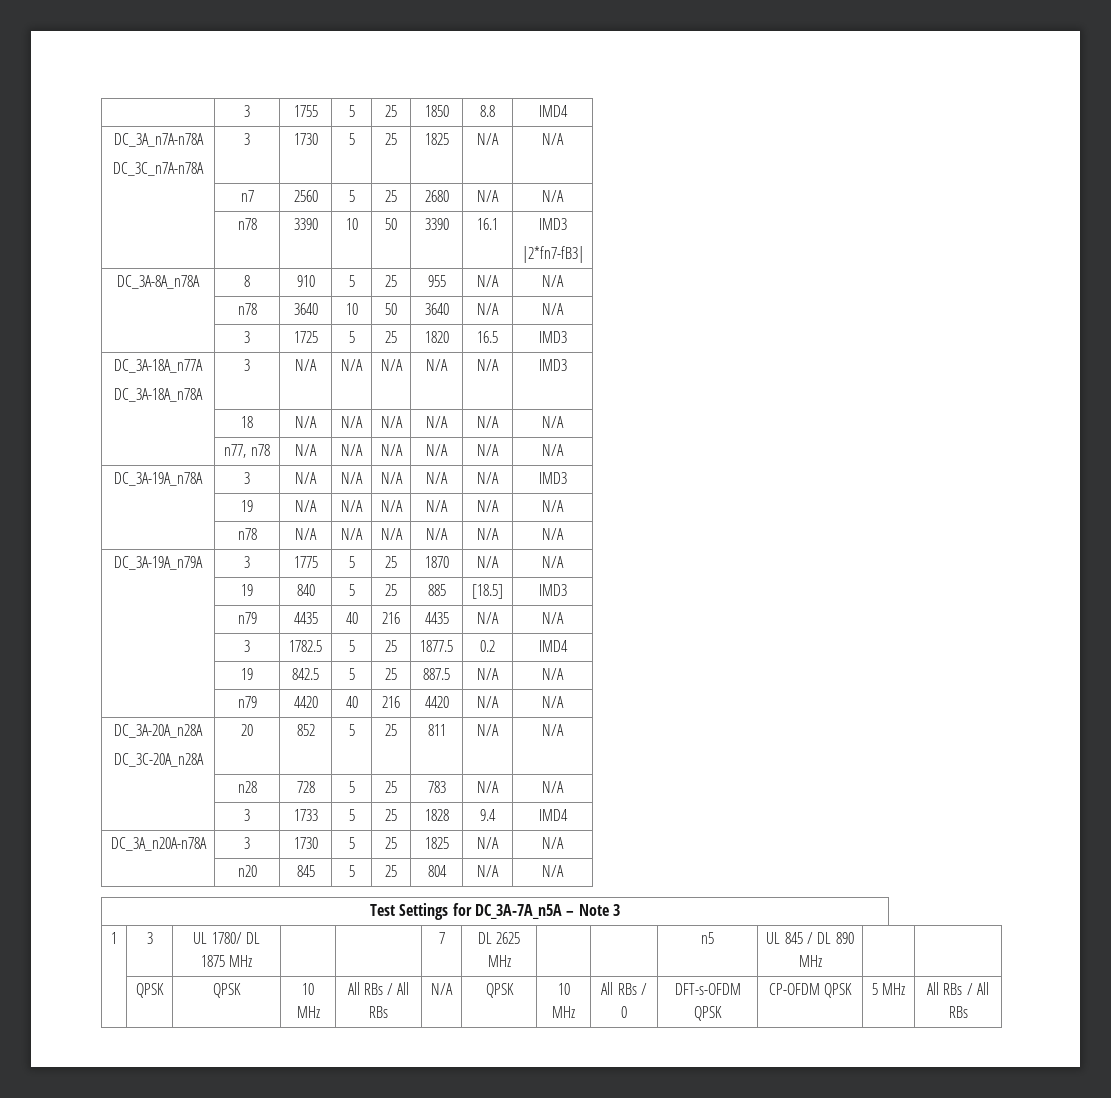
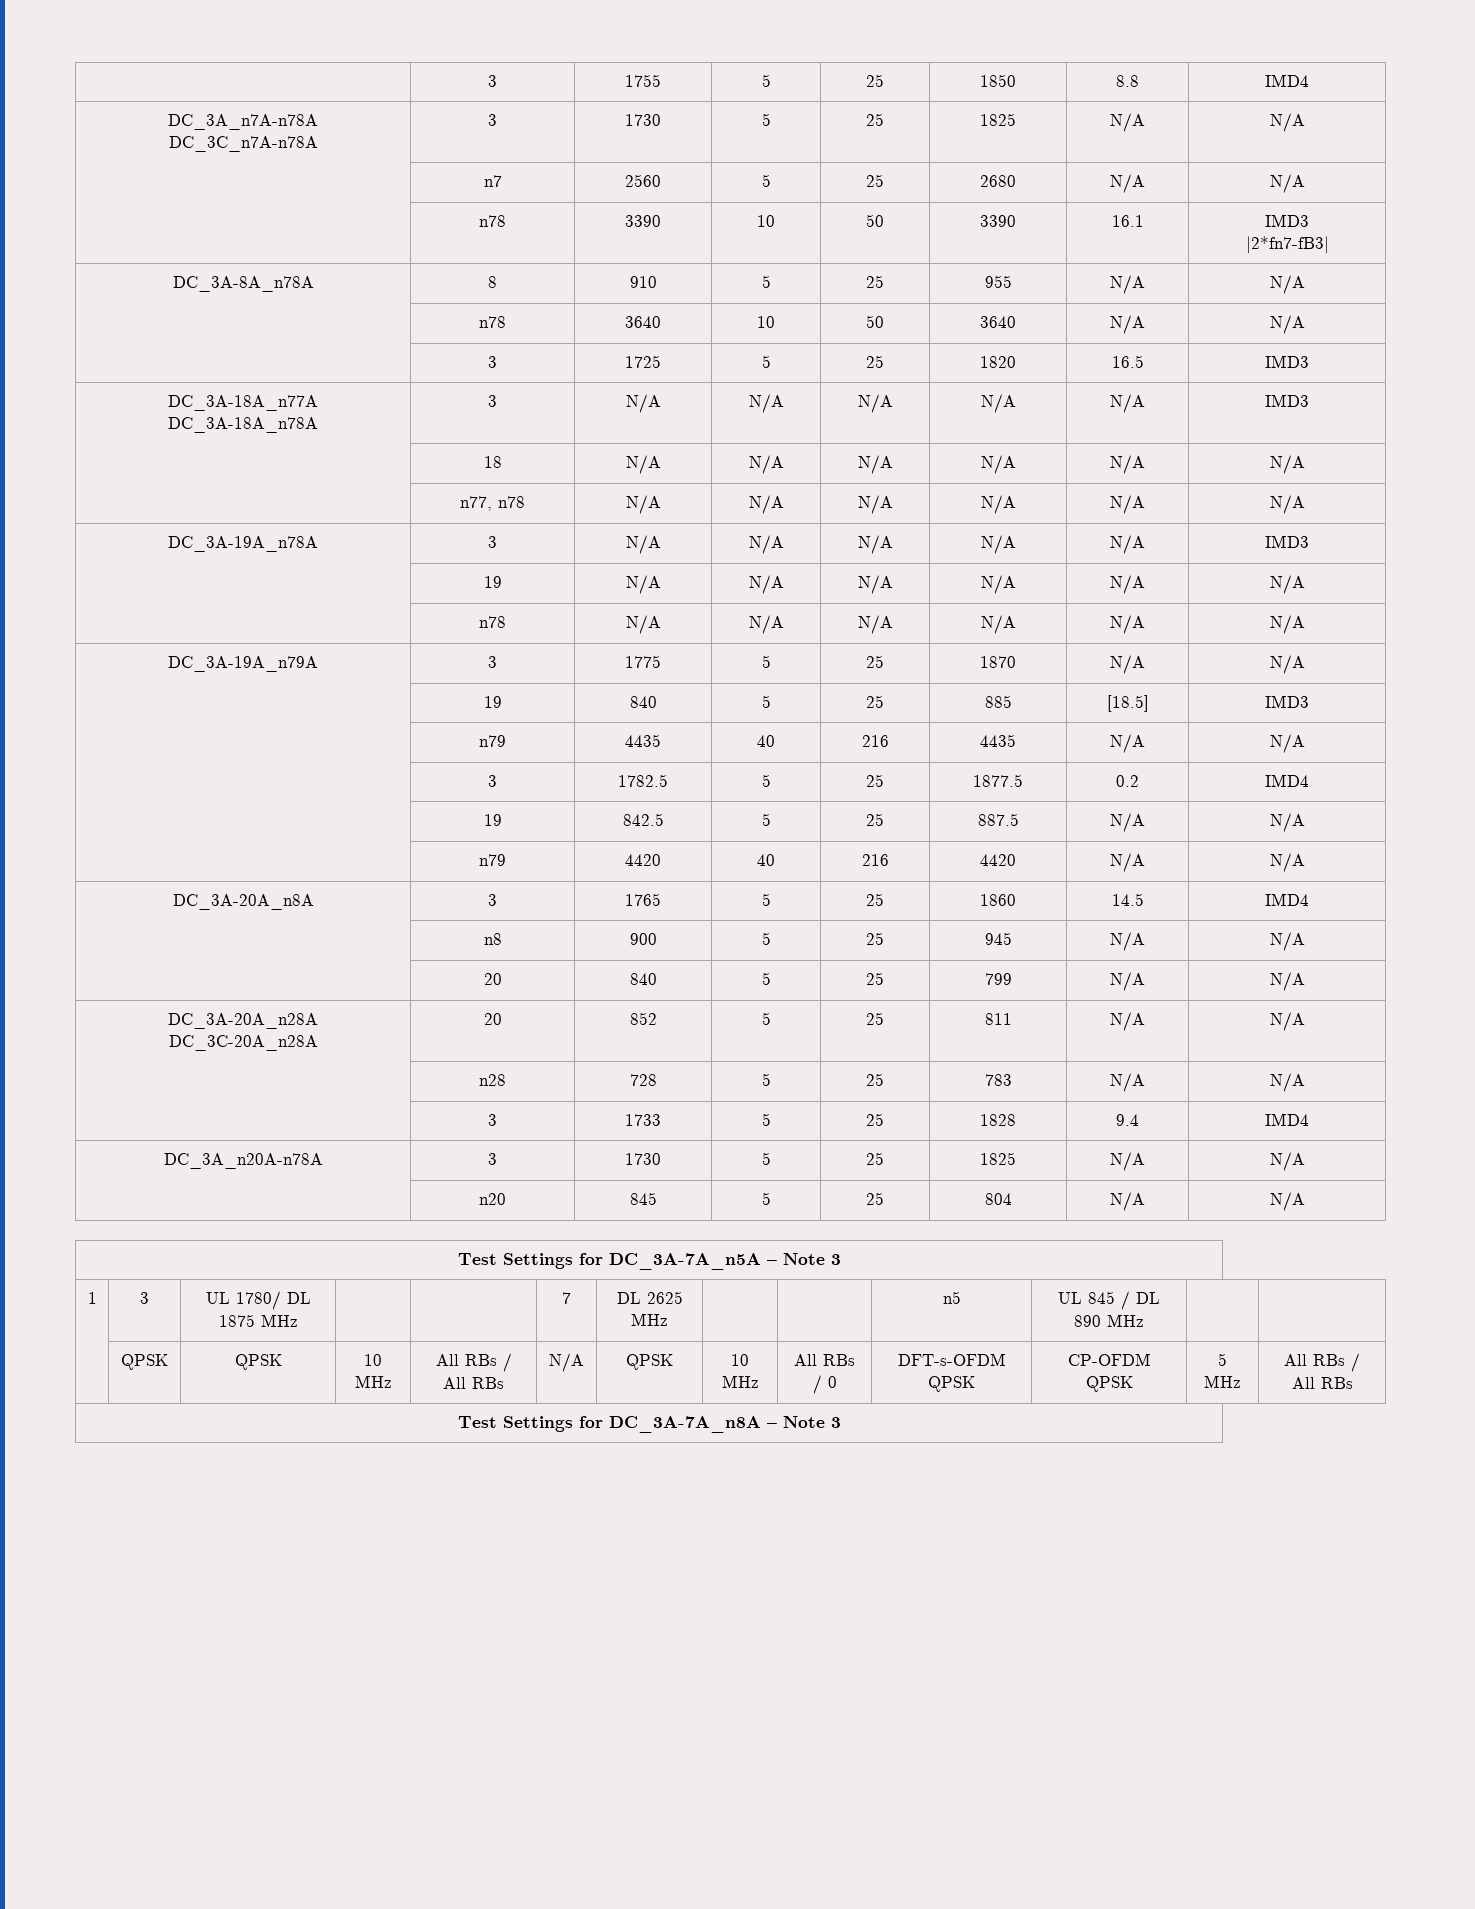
+ DC_3A-20A_n8A | 3 | 1765 | 5 | 25 | 1860 | 14.5 | IMD4
+ | n8 | 900 | 5 | 25 | 945 | N/A | N/A
+ | 20 | 840 | 5 | 25 | 799 | N/A | N/A
+ Test Settings for DC_3A-7A_n8A – Note 3

